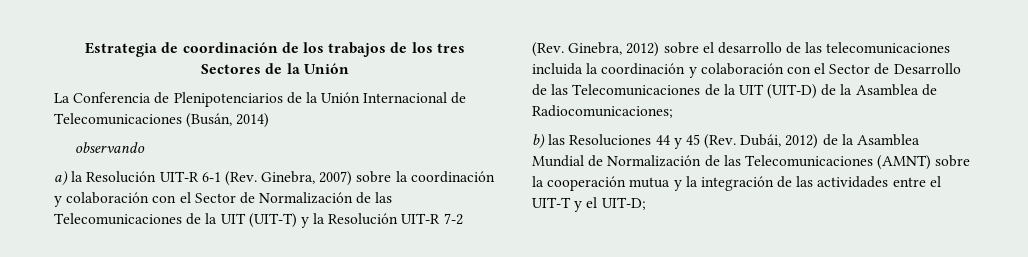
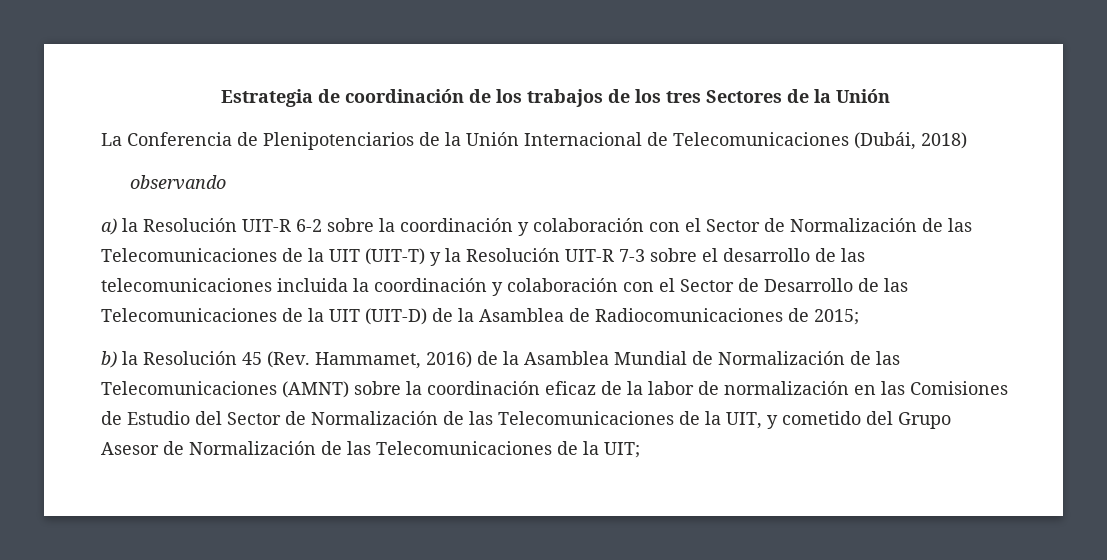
- La Conferencia de Plenipotenciarios de la Unión Internacional de Telecomunicaciones (Busán, 2014)
+ La Conferencia de Plenipotenciarios de la Unión Internacional de Telecomunicaciones (Dubái, 2018)
- a) la Resolución UIT-R 6-1 (Rev. Ginebra, 2007) sobre la coordinación y colaboración con el Sector de Normalización de las Telecomunicaciones de la UIT (UIT-T) y la Resolución UIT-R 7-2 (Rev. Ginebra, 2012) sobre el desarrollo de las telecomunicaciones incluida la coordinación y colaboración con el Sector de Desarrollo de las Telecomunicaciones de la UIT (UIT-D) de la Asamblea de Radiocomunicaciones;
- b) las Resoluciones 44 y 45 (Rev. Dubái, 2012) de la Asamblea Mundial de Normalización de las Telecomunicaciones (AMNT) sobre la cooperación mutua y la integración de las actividades entre el UIT-T y el UIT-D;
+ a) la Resolución UIT-R 6-2 sobre la coordinación y colaboración con el Sector de Normalización de las Telecomunicaciones de la UIT (UIT-T) y la Resolución UIT-R 7-3 sobre el desarrollo de las telecomunicaciones incluida la coordinación y colaboración con el Sector de Desarrollo de las Telecomunicaciones de la UIT (UIT-D) de la Asamblea de Radiocomunicaciones de 2015;
+ b) la Resolución 45 (Rev. Hammamet, 2016) de la Asamblea Mundial de Normalización de las Telecomunicaciones (AMNT) sobre la coordinación eficaz de la labor de normalización en las Comisiones de Estudio del Sector de Normalización de las Telecomunicaciones de la UIT, y cometido del Grupo Asesor de Normalización de las Telecomunicaciones de la UIT;

